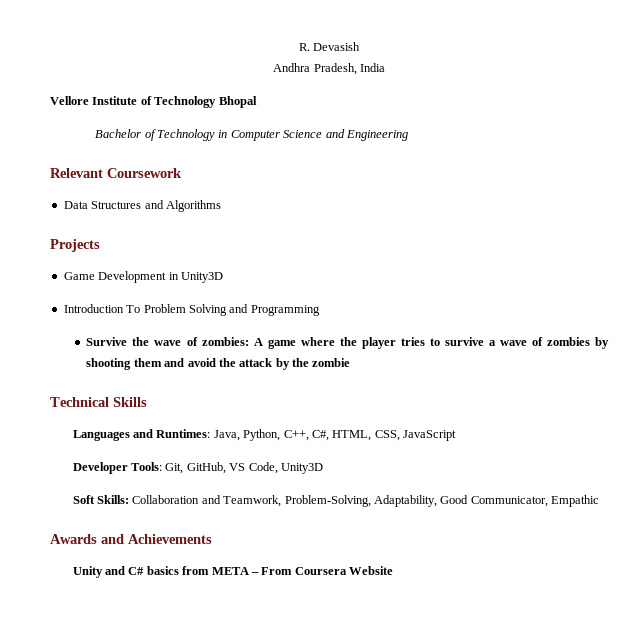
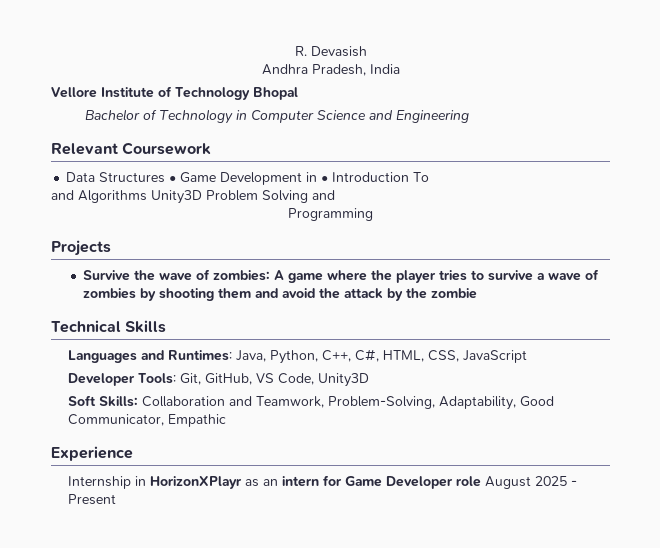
- Data Structures and Algorithms
- Projects
- Game Development in Unity3D
- Introduction To Problem Solving and Programming
+ Data Structures • Game Development in • Introduction To
+ and Algorithms Unity3D Problem Solving and
+ Programming
+ Projects
- Awards and Achievements
- Unity and C# basics from META – From Coursera Website
+ Experience
+ Internship in HorizonXPlayr as an intern for Game Developer role August 2025 - Present

